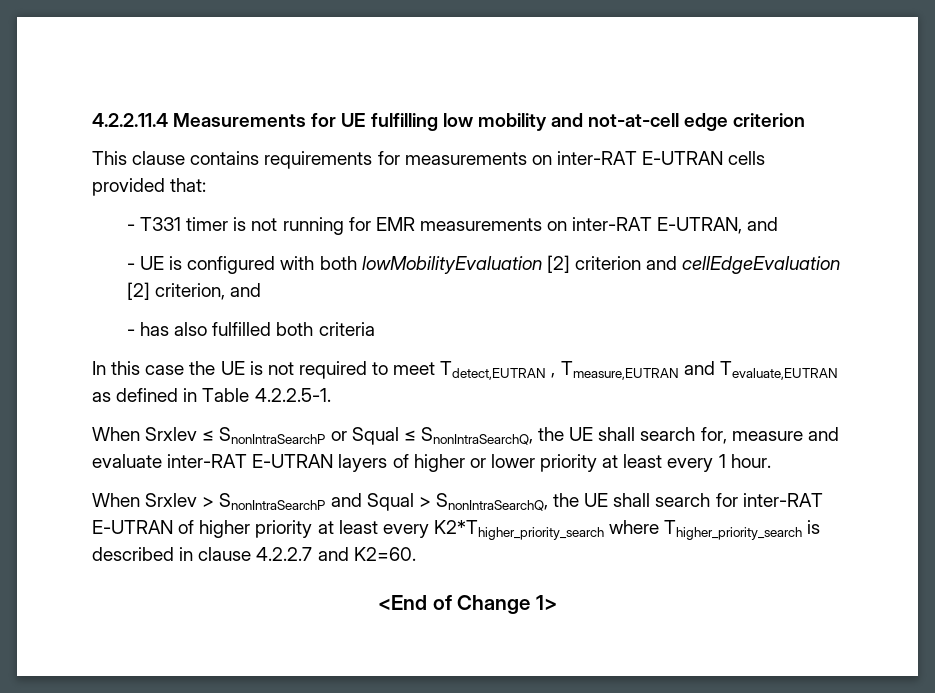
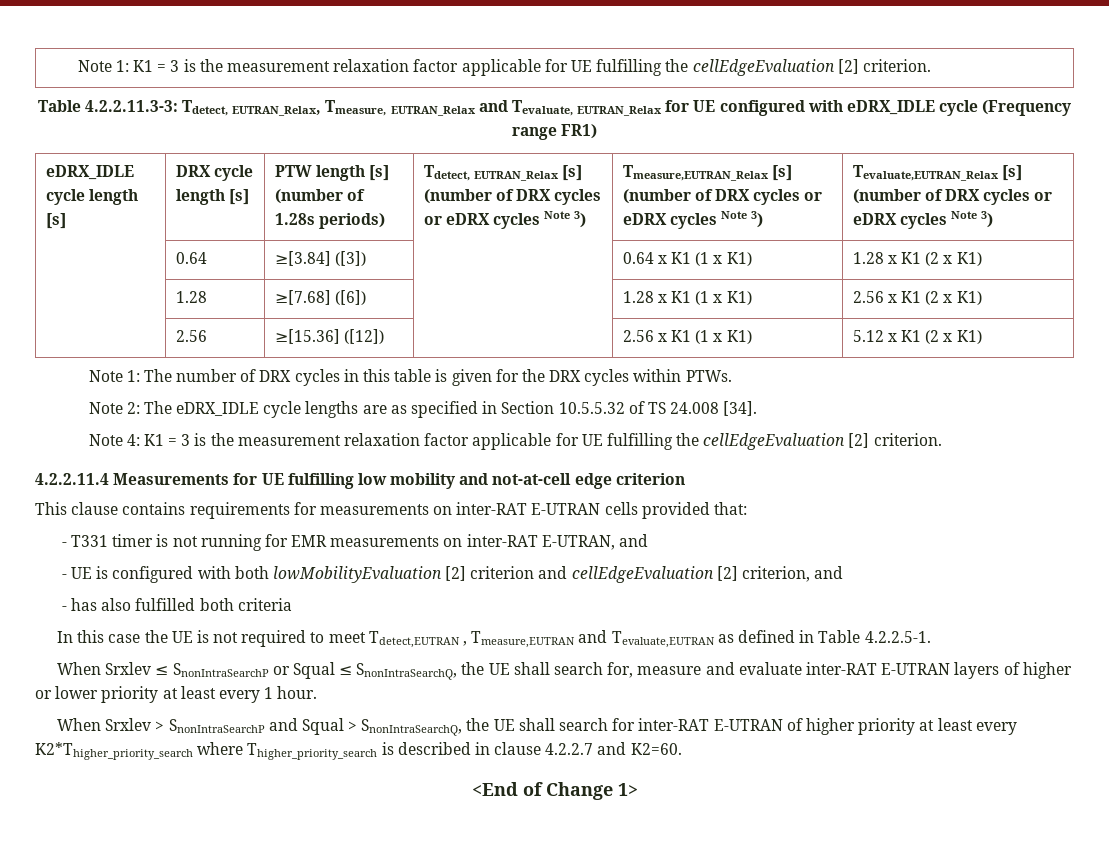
+ Note 1: K1 = 3 is the measurement relaxation factor applicable for UE fulfilling the cellEdgeEvaluation [2] criterion.
+ Table 4.2.2.11.3-3: Tdetect, EUTRAN_Relax, Tmeasure, EUTRAN_Relax and Tevaluate, EUTRAN_Relax for UE configured with eDRX_IDLE cycle (Frequency range FR1)
+ eDRX_IDLE cycle length [s] | DRX cycle length [s] | PTW length [s] (number of 1.28s periods) | Tdetect, EUTRAN_Relax [s] (number of DRX cycles or eDRX cycles Note 3) | Tmeasure,EUTRAN_Relax [s] (number of DRX cycles or eDRX cycles Note 3) | Tevaluate,EUTRAN_Relax [s] (number of DRX cycles or eDRX cycles Note 3)
+ | 0.64 | ≥[3.84] ([3]) | | 0.64 x K1 (1 x K1) | 1.28 x K1 (2 x K1)
+ | 1.28 | ≥[7.68] ([6]) | | 1.28 x K1 (1 x K1) | 2.56 x K1 (2 x K1)
+ | 2.56 | ≥[15.36] ([12]) | | 2.56 x K1 (1 x K1) | 5.12 x K1 (2 x K1)
+ Note 1: The number of DRX cycles in this table is given for the DRX cycles within PTWs.
+ Note 2: The eDRX_IDLE cycle lengths are as specified in Section 10.5.5.32 of TS 24.008 [34].
+ Note 4: K1 = 3 is the measurement relaxation factor applicable for UE fulfilling the cellEdgeEvaluation [2] criterion.

